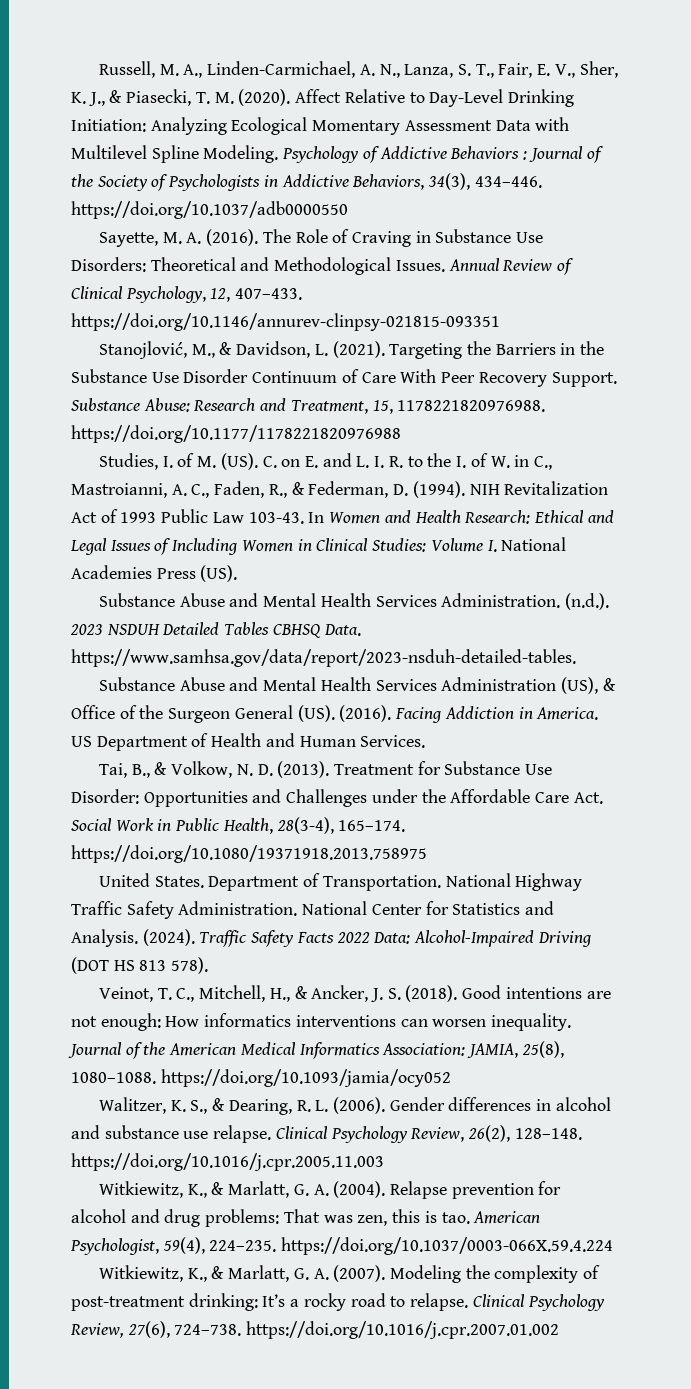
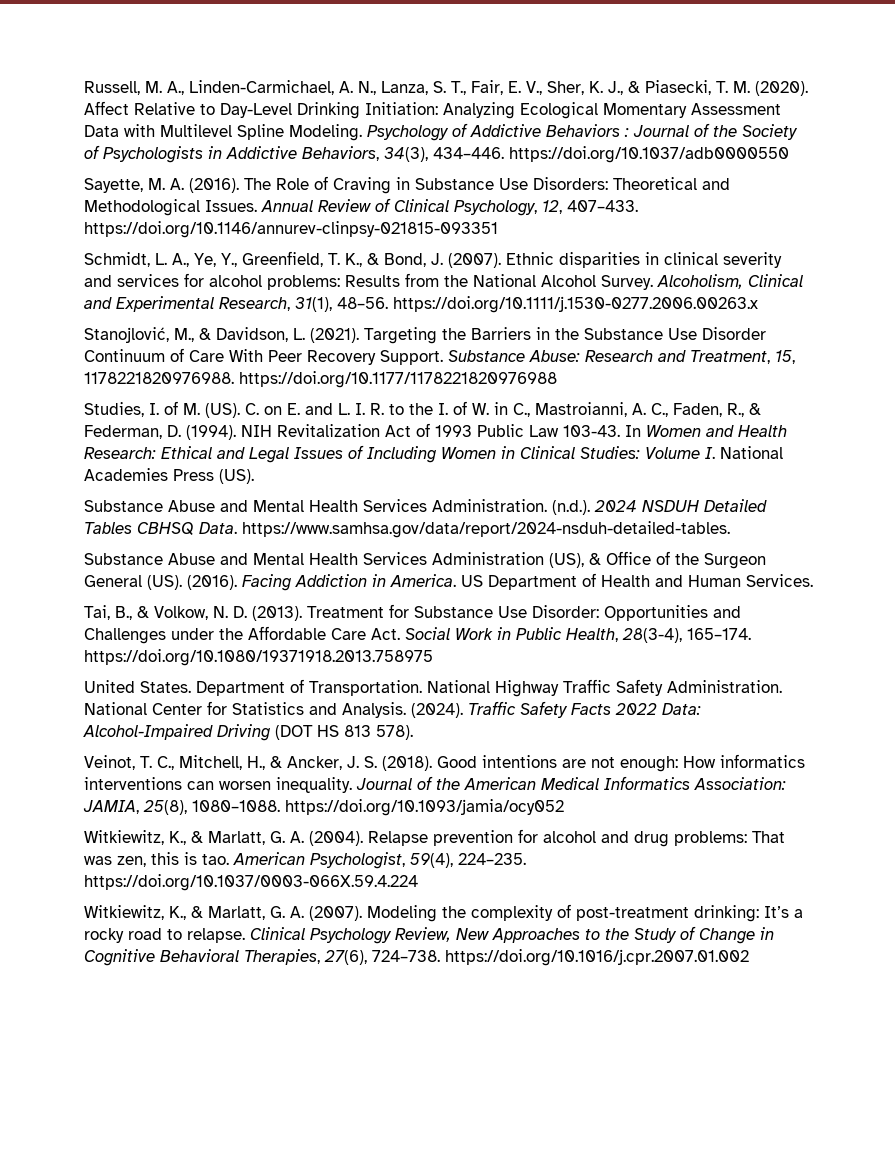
+ Schmidt, L. A., Ye, Y., Greenfield, T. K., & Bond, J. (2007). Ethnic disparities in clinical severity and services for alcohol problems: Results from the National Alcohol Survey. Alcoholism, Clinical and Experimental Research, 31(1), 48–56. https://doi.org/10.1111/j.1530-0277.2006.00263.x
- (n.d.). 2023 NSDUH Detailed Tables CBHSQ Data. https://www.samhsa.gov/data/report/2023-nsduh-detailed-tables.
+ (n.d.). 2024 NSDUH Detailed Tables CBHSQ Data. https://www.samhsa.gov/data/report/2024-nsduh-detailed-tables.
- Walitzer, K. S., & Dearing, R. L. (2006). Gender differences in alcohol and substance use relapse. Clinical Psychology Review, 26(2), 128–148. https://doi.org/10.1016/j.cpr.2005.11.003
- Clinical Psychology Review, 27(6), 724–738. https://doi.org/10.1016/j.cpr.2007.01.002
+ Clinical Psychology Review, New Approaches to the Study of Change in Cognitive Behavioral Therapies, 27(6), 724–738. https://doi.org/10.1016/j.cpr.2007.01.002

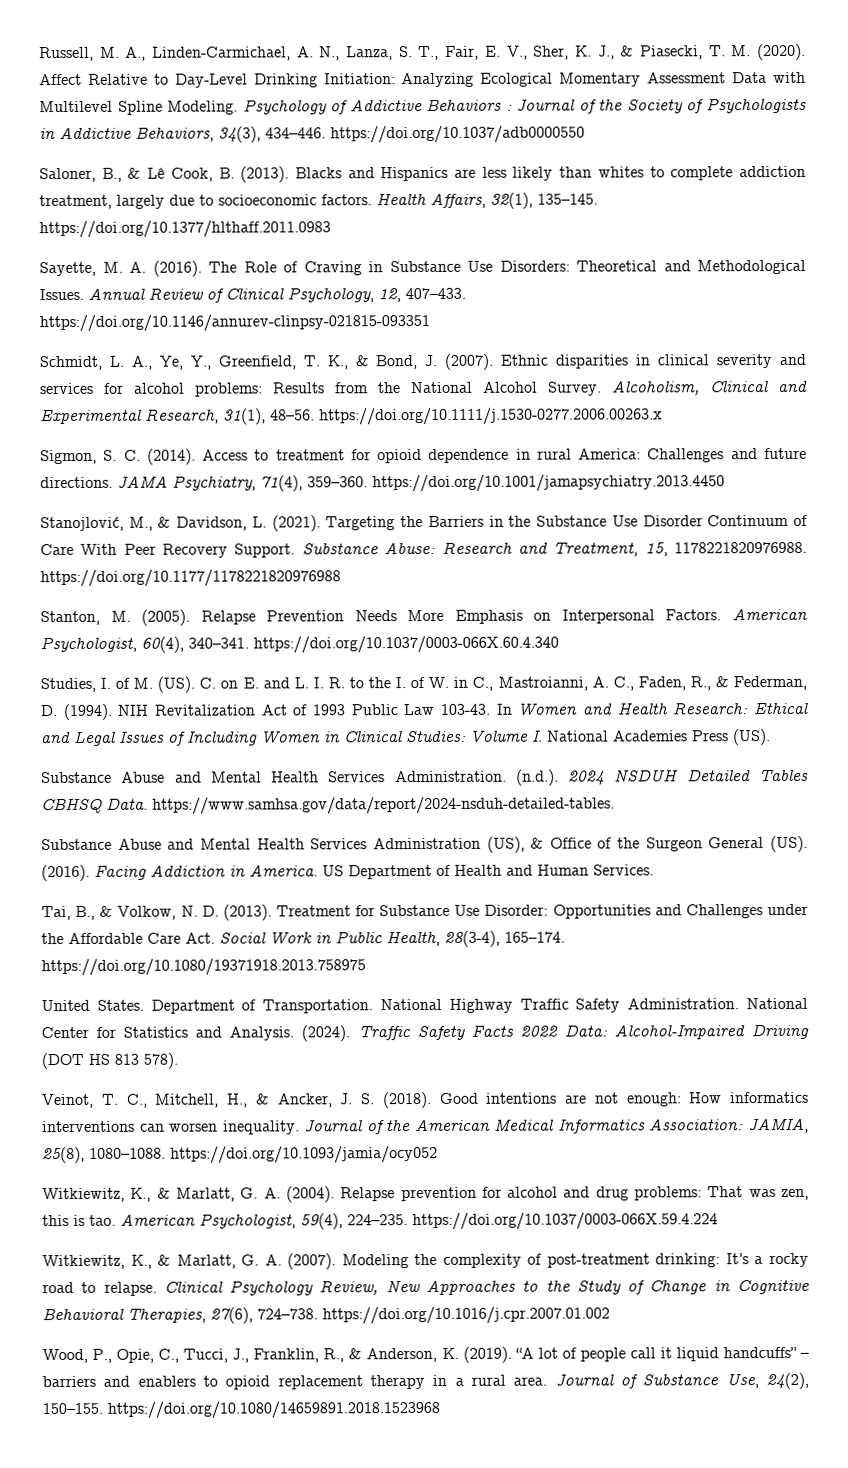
+ Saloner, B., & Lê Cook, B. (2013). Blacks and Hispanics are less likely than whites to complete addiction treatment, largely due to socioeconomic factors. Health Affairs, 32(1), 135–145. https://doi.org/10.1377/hlthaff.2011.0983
+ Sigmon, S. C. (2014). Access to treatment for opioid dependence in rural America: Challenges and future directions. JAMA Psychiatry, 71(4), 359–360. https://doi.org/10.1001/jamapsychiatry.2013.4450
+ Stanton, M. (2005). Relapse Prevention Needs More Emphasis on Interpersonal Factors. American Psychologist, 60(4), 340–341. https://doi.org/10.1037/0003-066X.60.4.340
+ Wood, P., Opie, C., Tucci, J., Franklin, R., & Anderson, K. (2019). “A lot of people call it liquid handcuffs” – barriers and enablers to opioid replacement therapy in a rural area. Journal of Substance Use, 24(2), 150–155. https://doi.org/10.1080/14659891.2018.1523968

